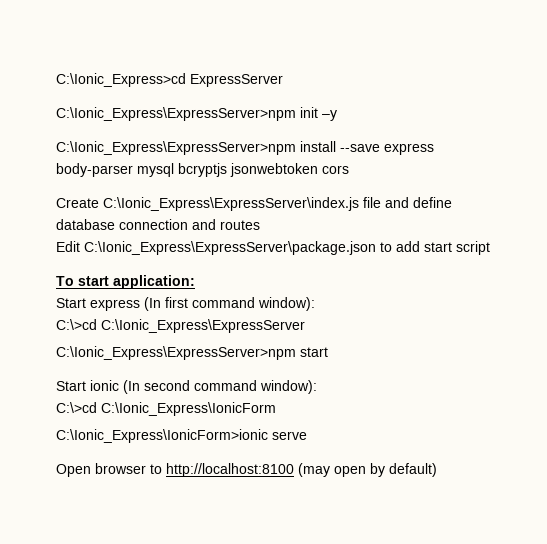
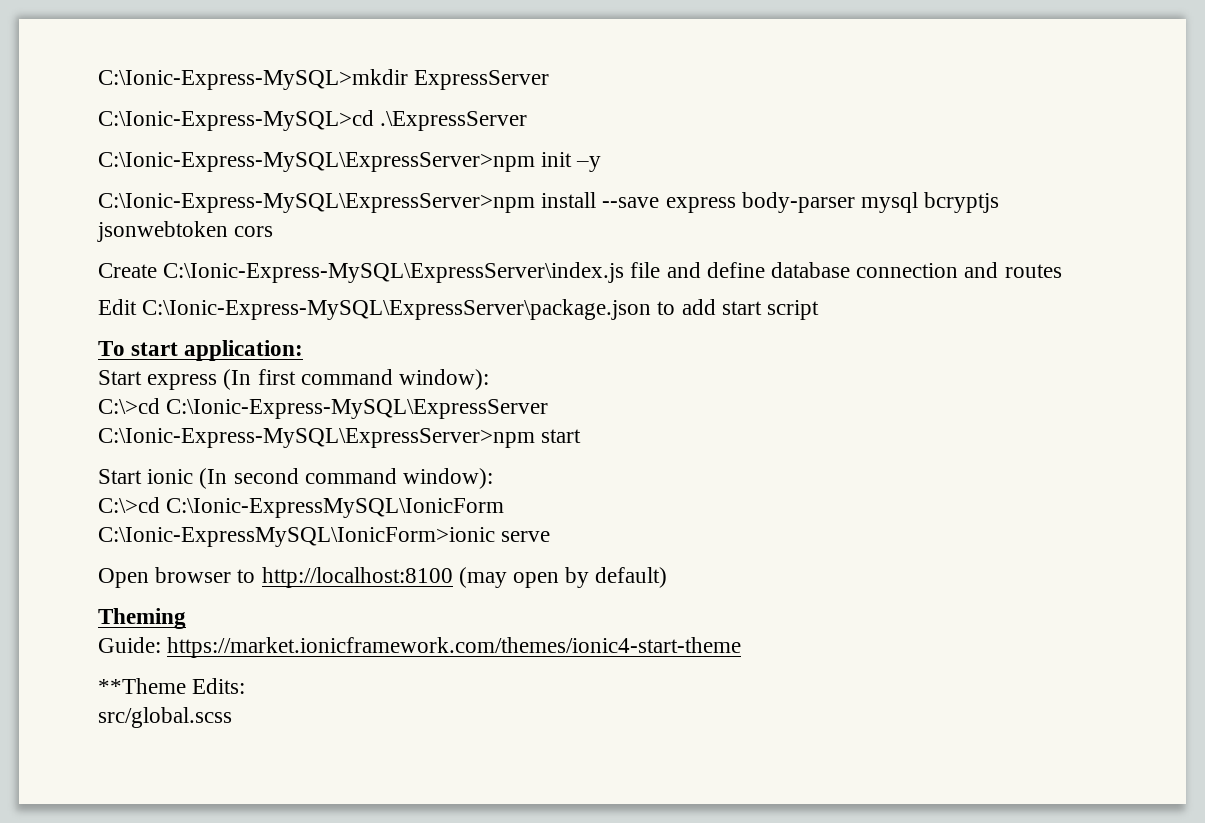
- C:\Ionic_Express>cd ExpressServer
+ C:\Ionic-Express-MySQL>mkdir ExpressServer
- C:\Ionic_Express\ExpressServer>npm init –y
+ C:\Ionic-Express-MySQL>cd .\ExpressServer
+ C:\Ionic-Express-MySQL\ExpressServer>npm init –y
- C:\Ionic_Express\ExpressServer>npm install --save express body-parser mysql bcryptjs jsonwebtoken cors
+ C:\Ionic-Express-MySQL\ExpressServer>npm install --save express body-parser mysql bcryptjs jsonwebtoken cors
- Create C:\Ionic_Express\ExpressServer\index.js file and define database connection and routes
+ Create C:\Ionic-Express-MySQL\ExpressServer\index.js file and define database connection and routes
- Edit C:\Ionic_Express\ExpressServer\package.json to add start script
+ Edit C:\Ionic-Express-MySQL\ExpressServer\package.json to add start script
- C:\>cd C:\Ionic_Express\ExpressServer
- C:\Ionic_Express\ExpressServer>npm start
+ C:\>cd C:\Ionic-Express-MySQL\ExpressServer
+ C:\Ionic-Express-MySQL\ExpressServer>npm start
- C:\>cd C:\Ionic_Express\IonicForm
- C:\Ionic_Express\IonicForm>ionic serve
+ C:\>cd C:\Ionic-ExpressMySQL\IonicForm
+ C:\Ionic-ExpressMySQL\IonicForm>ionic serve
+ Theming
+ Guide: https://market.ionicframework.com/themes/ionic4-start-theme
+ **Theme Edits:
+ src/global.scss

